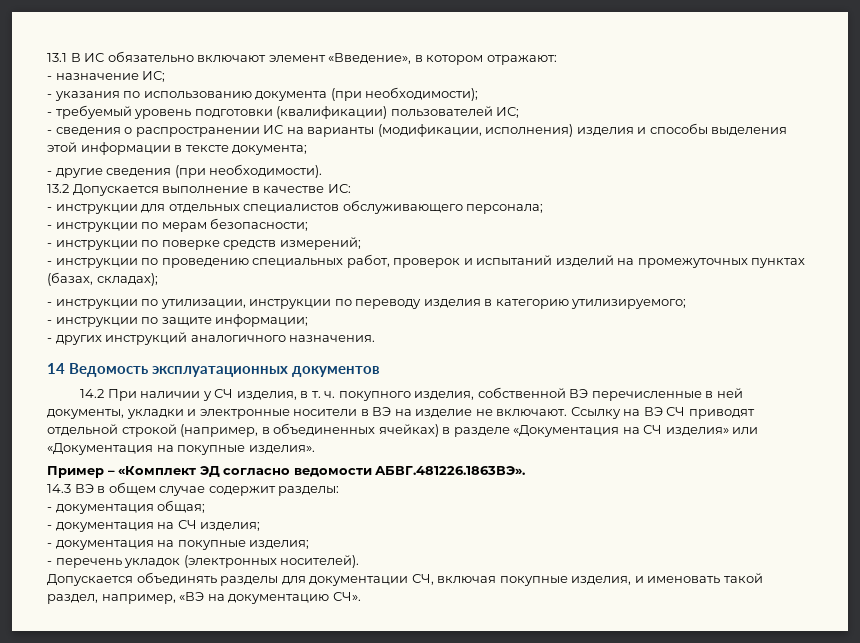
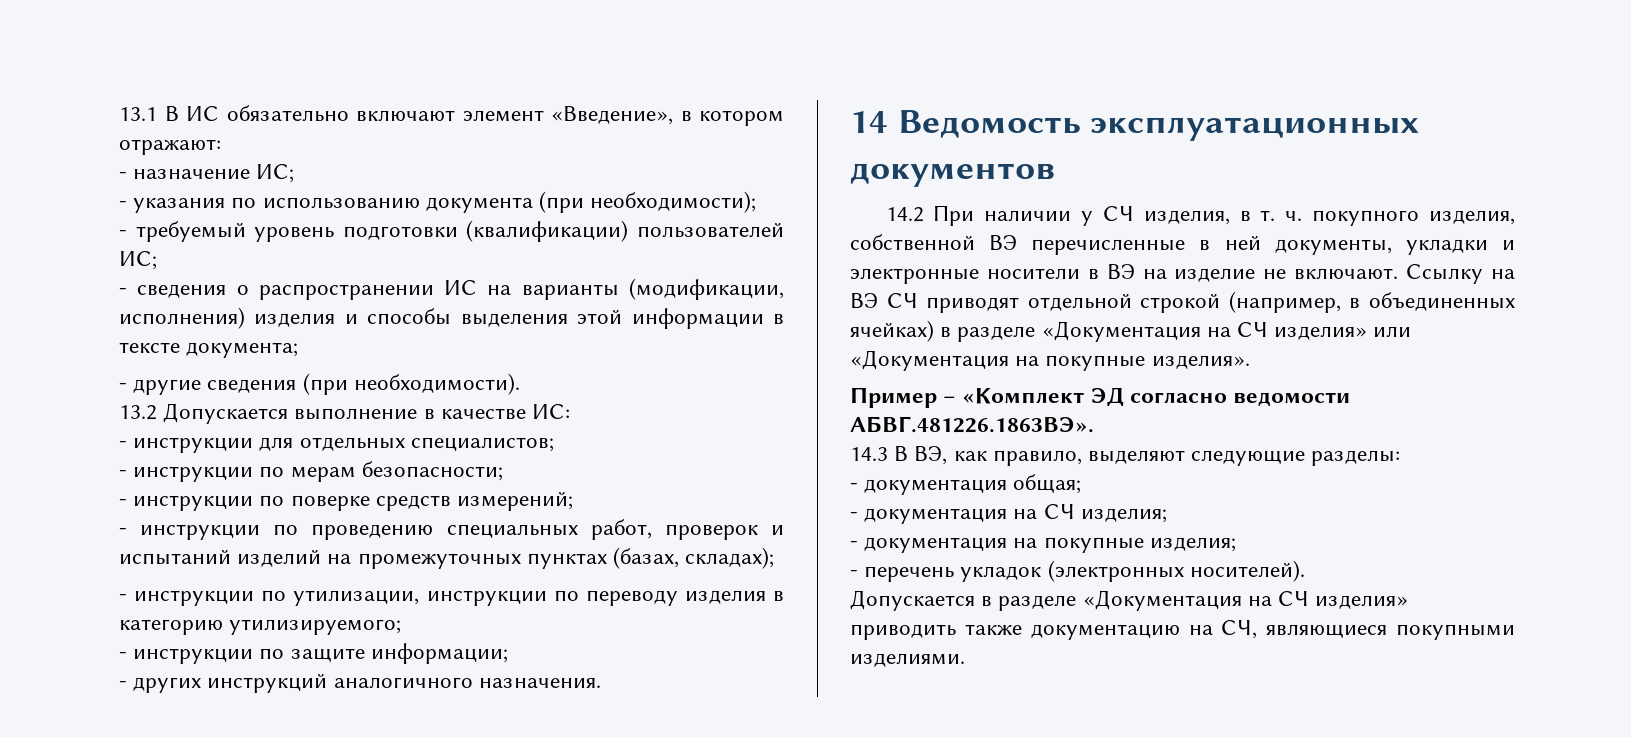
- - инструкции для отдельных специалистов обслуживающего персонала;
+ - инструкции для отдельных специалистов;
- 14.3 ВЭ в общем случае содержит разделы:
+ 14.3 В ВЭ, как правило, выделяют следующие разделы:
- Допускается объединять разделы для документации СЧ, включая покупные изделия, и именовать такой раздел, например, «ВЭ на документацию СЧ».
+ Допускается в разделе «Документация на СЧ изделия» приводить также документацию на СЧ, являющиеся покупными изделиями.

